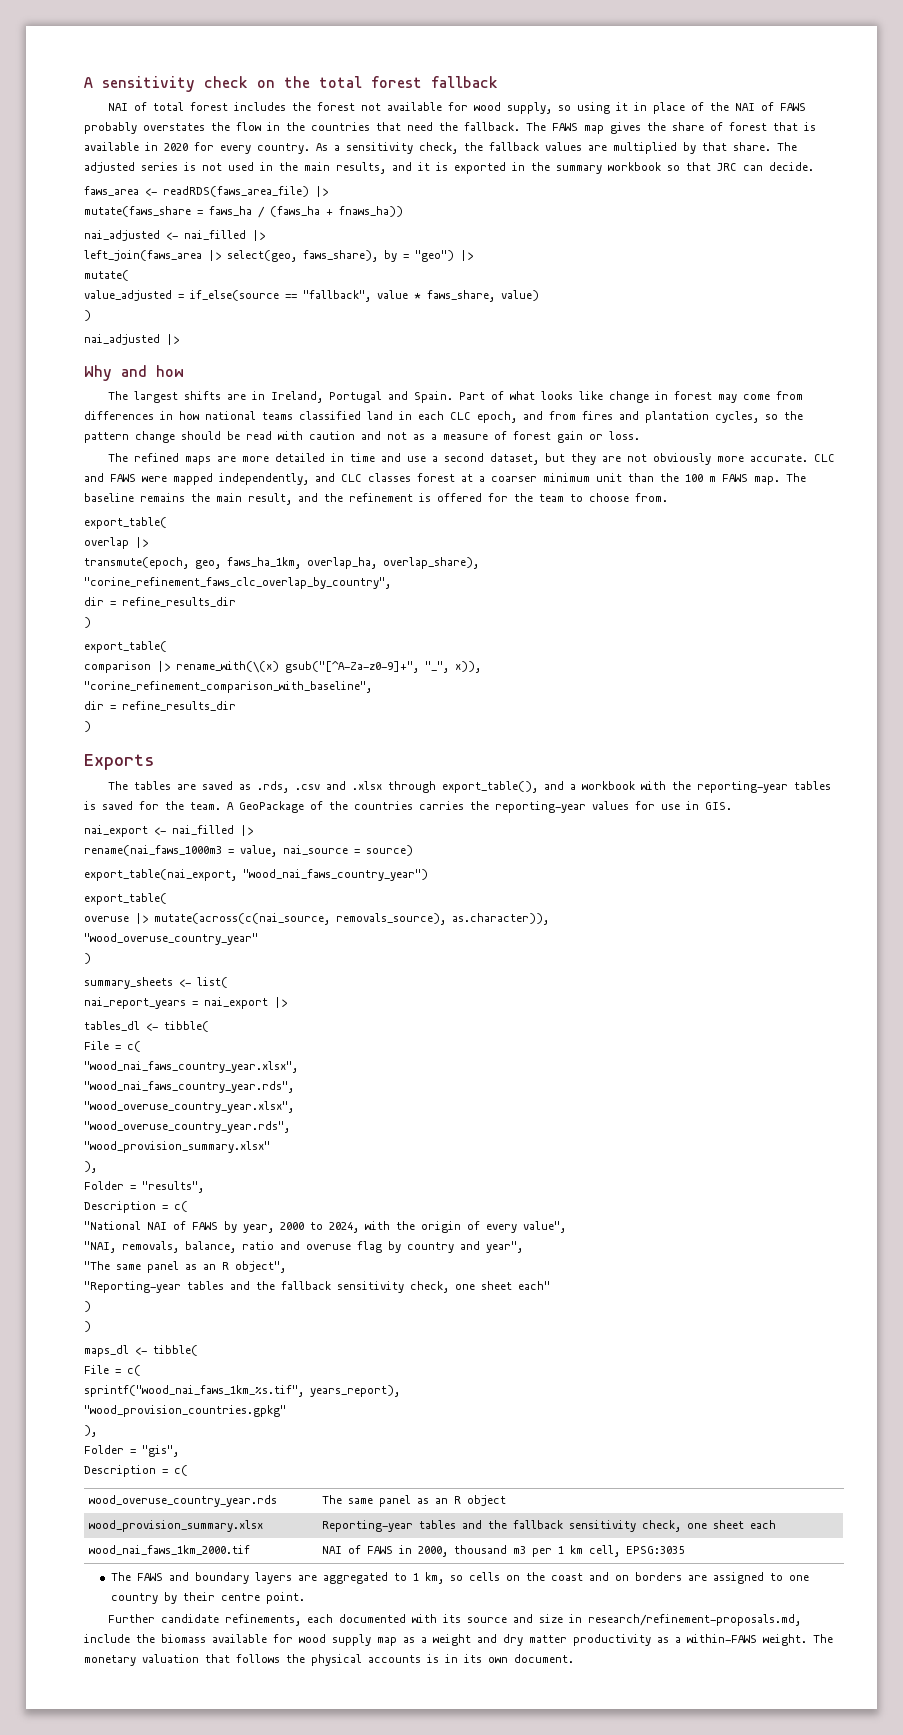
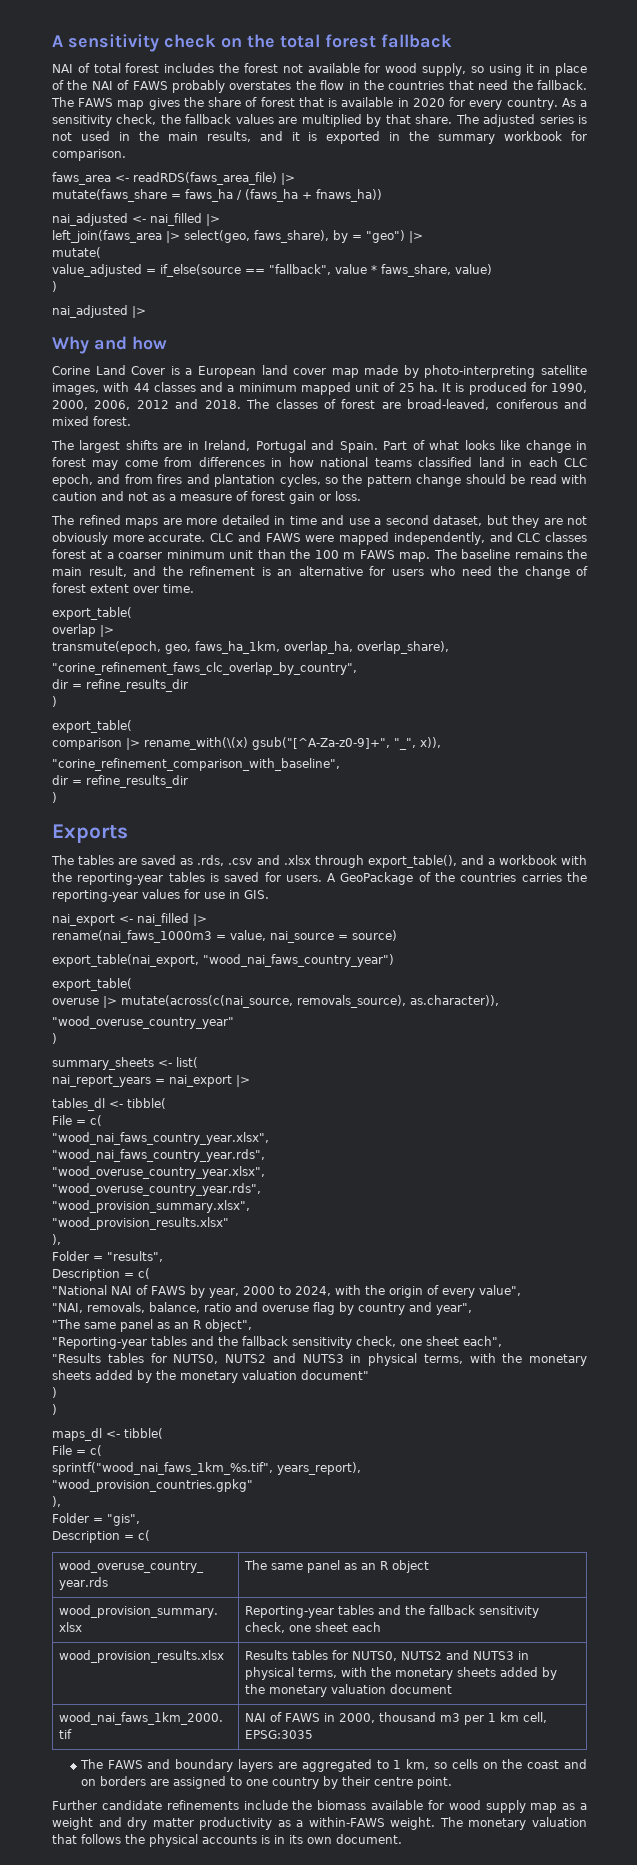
- The adjusted series is not used in the main results, and it is exported in the summary workbook so that JRC can decide.
+ The adjusted series is not used in the main results, and it is exported in the summary workbook for comparison.
+ Corine Land Cover is a European land cover map made by photo-interpreting satellite images, with 44 classes and a minimum mapped unit of 25 ha. It is produced for 1990, 2000, 2006, 2012 and 2018. The classes of forest are broad-leaved, coniferous and mixed forest.
- The baseline remains the main result, and the refinement is offered for the team to choose from.
+ The baseline remains the main result, and the refinement is an alternative for users who need the change of forest extent over time.
- The tables are saved as .rds, .csv and .xlsx through export_table(), and a workbook with the reporting-year tables is saved for the team.
+ The tables are saved as .rds, .csv and .xlsx through export_table(), and a workbook with the reporting-year tables is saved for users.
- "wood_provision_summary.xlsx"
+ "wood_provision_summary.xlsx",
+ "wood_provision_results.xlsx"
- "Reporting-year tables and the fallback sensitivity check, one sheet each"
+ "Reporting-year tables and the fallback sensitivity check, one sheet each",
+ "Results tables for NUTS0, NUTS2 and NUTS3 in physical terms, with the monetary sheets added by the monetary valuation document"
+ wood_provision_results.xlsx | Results tables for NUTS0, NUTS2 and NUTS3 in physical terms, with the monetary sheets added by the monetary valuation document
- Further candidate refinements, each documented with its source and size in research/refinement-proposals.md, include the biomass available for wood supply map as a weight and dry matter productivity as a within-FAWS weight.
+ Further candidate refinements include the biomass available for wood supply map as a weight and dry matter productivity as a within-FAWS weight.

